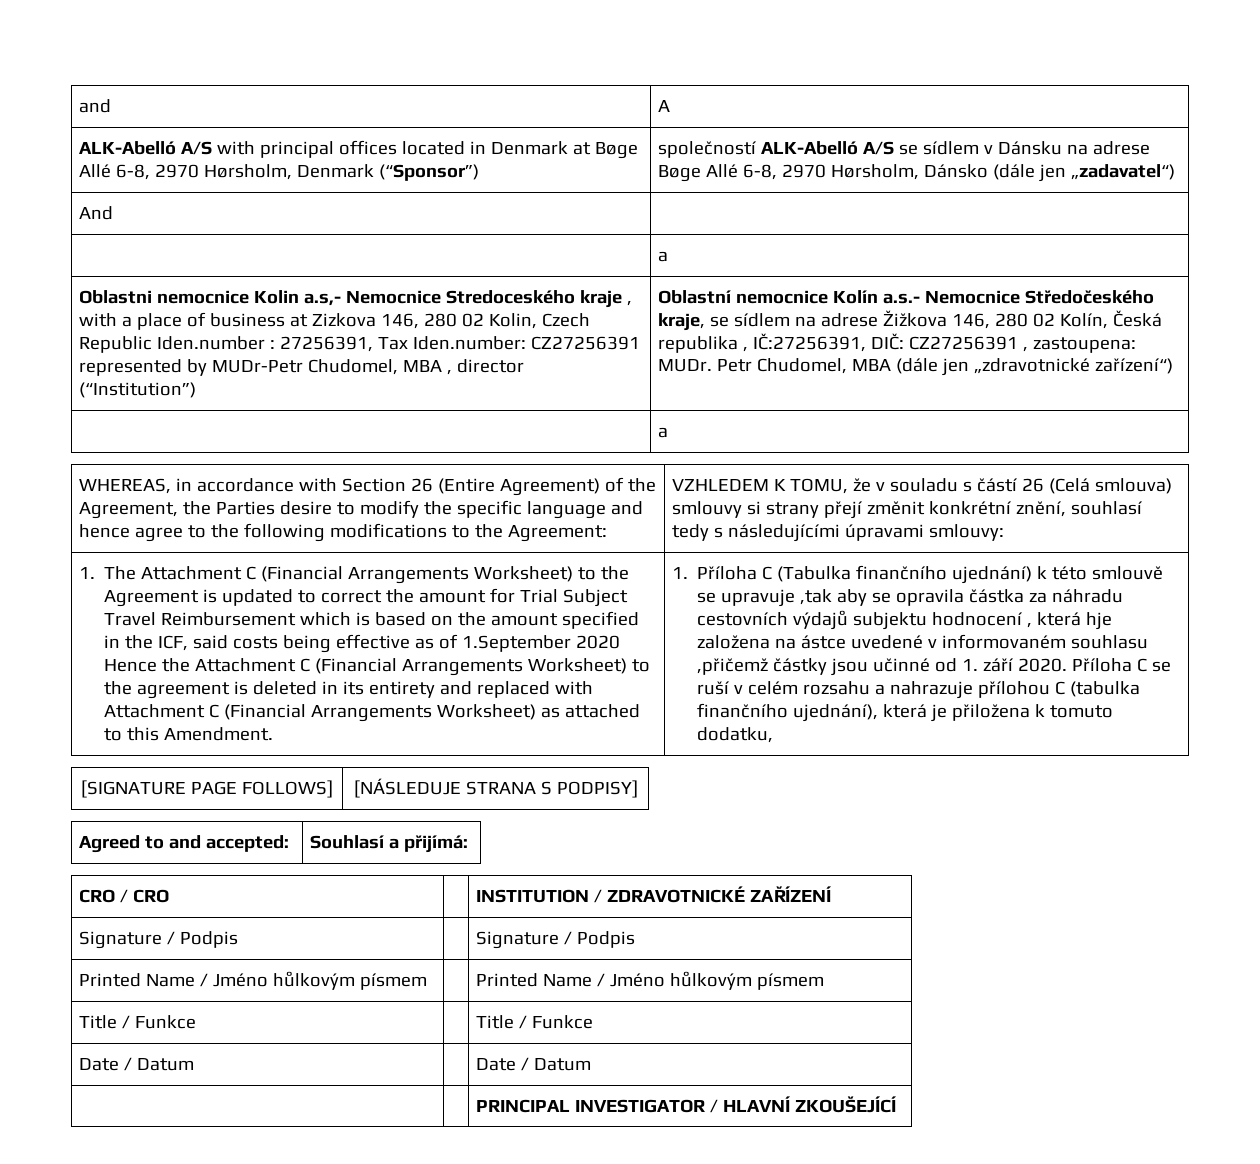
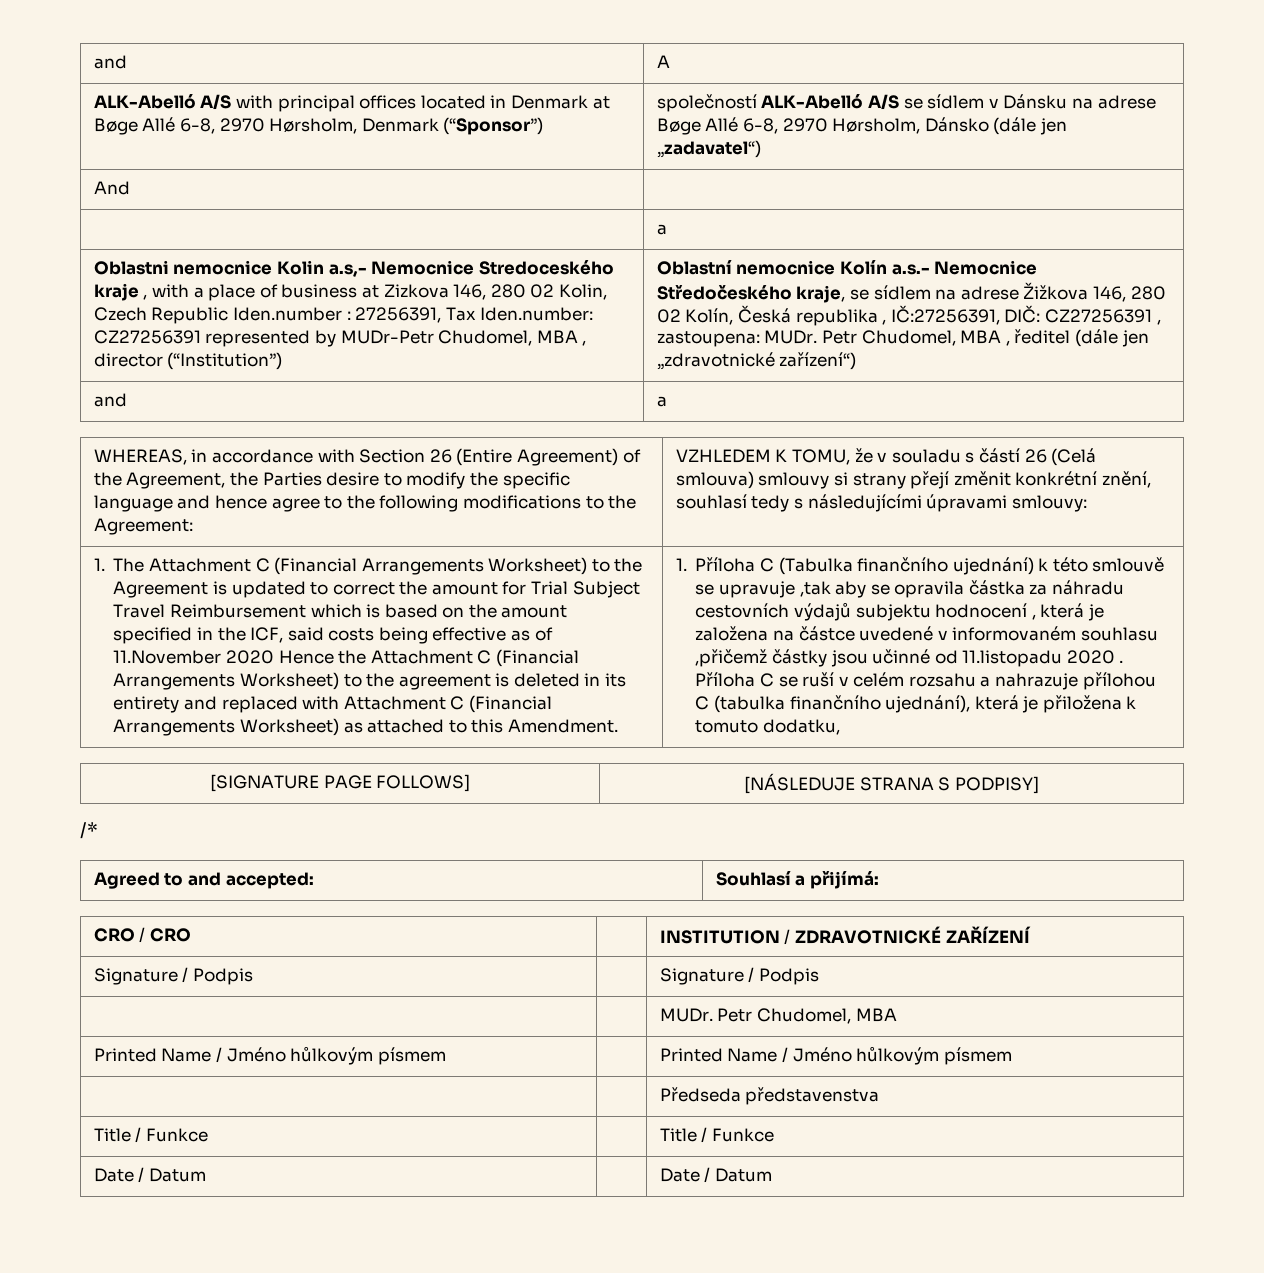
- Petr Chudomel, MBA (dále jen „zdravotnické zařízení“)
- | a
+ Petr Chudomel, MBA , ředitel (dále jen „zdravotnické zařízení“)
+ and | a
- 1. The Attachment C (Financial Arrangements Worksheet) to the Agreement is updated to correct the amount for Trial Subject Travel Reimbursement which is based on the amount specified in the ICF, said costs being effective as of 1.September 2020 Hence the Attachment C (Financial Arrangements Worksheet) to the agreement is deleted in its entirety and replaced with Attachment C (Financial Arrangements Worksheet) as attached to this Amendment.
+ 1. The Attachment C (Financial Arrangements Worksheet) to the Agreement is updated to correct the amount for Trial Subject Travel Reimbursement which is based on the amount specified in the ICF, said costs being effective as of 11.November 2020 Hence the Attachment C (Financial Arrangements Worksheet) to the agreement is deleted in its entirety and replaced with Attachment C (Financial Arrangements Worksheet) as attached to this Amendment.
- 1. Příloha C (Tabulka finančního ujednání) k této smlouvě se upravuje ,tak aby se opravila částka za náhradu cestovních výdajů subjektu hodnocení , která hje založena na ástce uvedené v informovaném souhlasu ,přičemž částky jsou učinné od 1. září 2020.
+ 1. Příloha C (Tabulka finančního ujednání) k této smlouvě se upravuje ,tak aby se opravila částka za náhradu cestovních výdajů subjektu hodnocení , která je založena na částce uvedené v informovaném souhlasu ,přičemž částky jsou učinné od 11.listopadu 2020 .
+ /*
+ | | MUDr. Petr Chudomel, MBA
+ | | Předseda představenstva
- | | PRINCIPAL INVESTIGATOR / HLAVNÍ ZKOUŠEJÍCÍ

